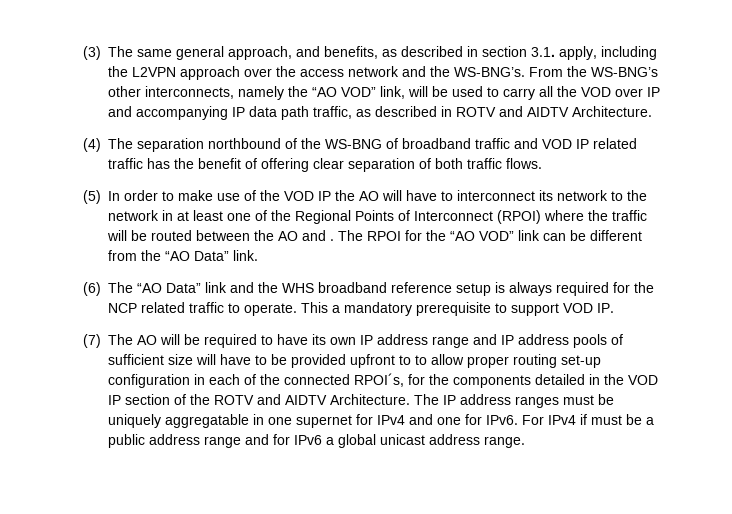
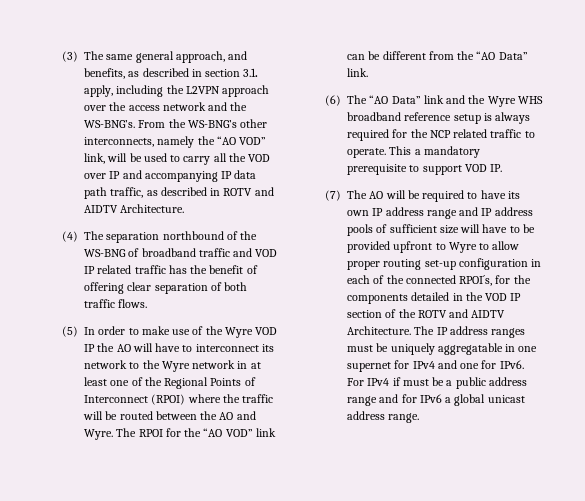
- (5) In order to make use of the VOD IP the AO will have to interconnect its network to the network in at least one of the Regional Points of Interconnect (RPOI) where the traffic will be routed between the AO and .
+ (5) In order to make use of the Wyre VOD IP the AO will have to interconnect its network to the Wyre network in at least one of the Regional Points of Interconnect (RPOI) where the traffic will be routed between the AO and Wyre.
- (6) The “AO Data” link and the WHS broadband reference setup is always required for the NCP related traffic to operate.
+ (6) The “AO Data” link and the Wyre WHS broadband reference setup is always required for the NCP related traffic to operate.
- (7) The AO will be required to have its own IP address range and IP address pools of sufficient size will have to be provided upfront to to allow proper routing set-up configuration in each of the connected RPOI´s, for the components detailed in the VOD IP section of the ROTV and AIDTV Architecture.
+ (7) The AO will be required to have its own IP address range and IP address pools of sufficient size will have to be provided upfront to Wyre to allow proper routing set-up configuration in each of the connected RPOI´s, for the components detailed in the VOD IP section of the ROTV and AIDTV Architecture.

